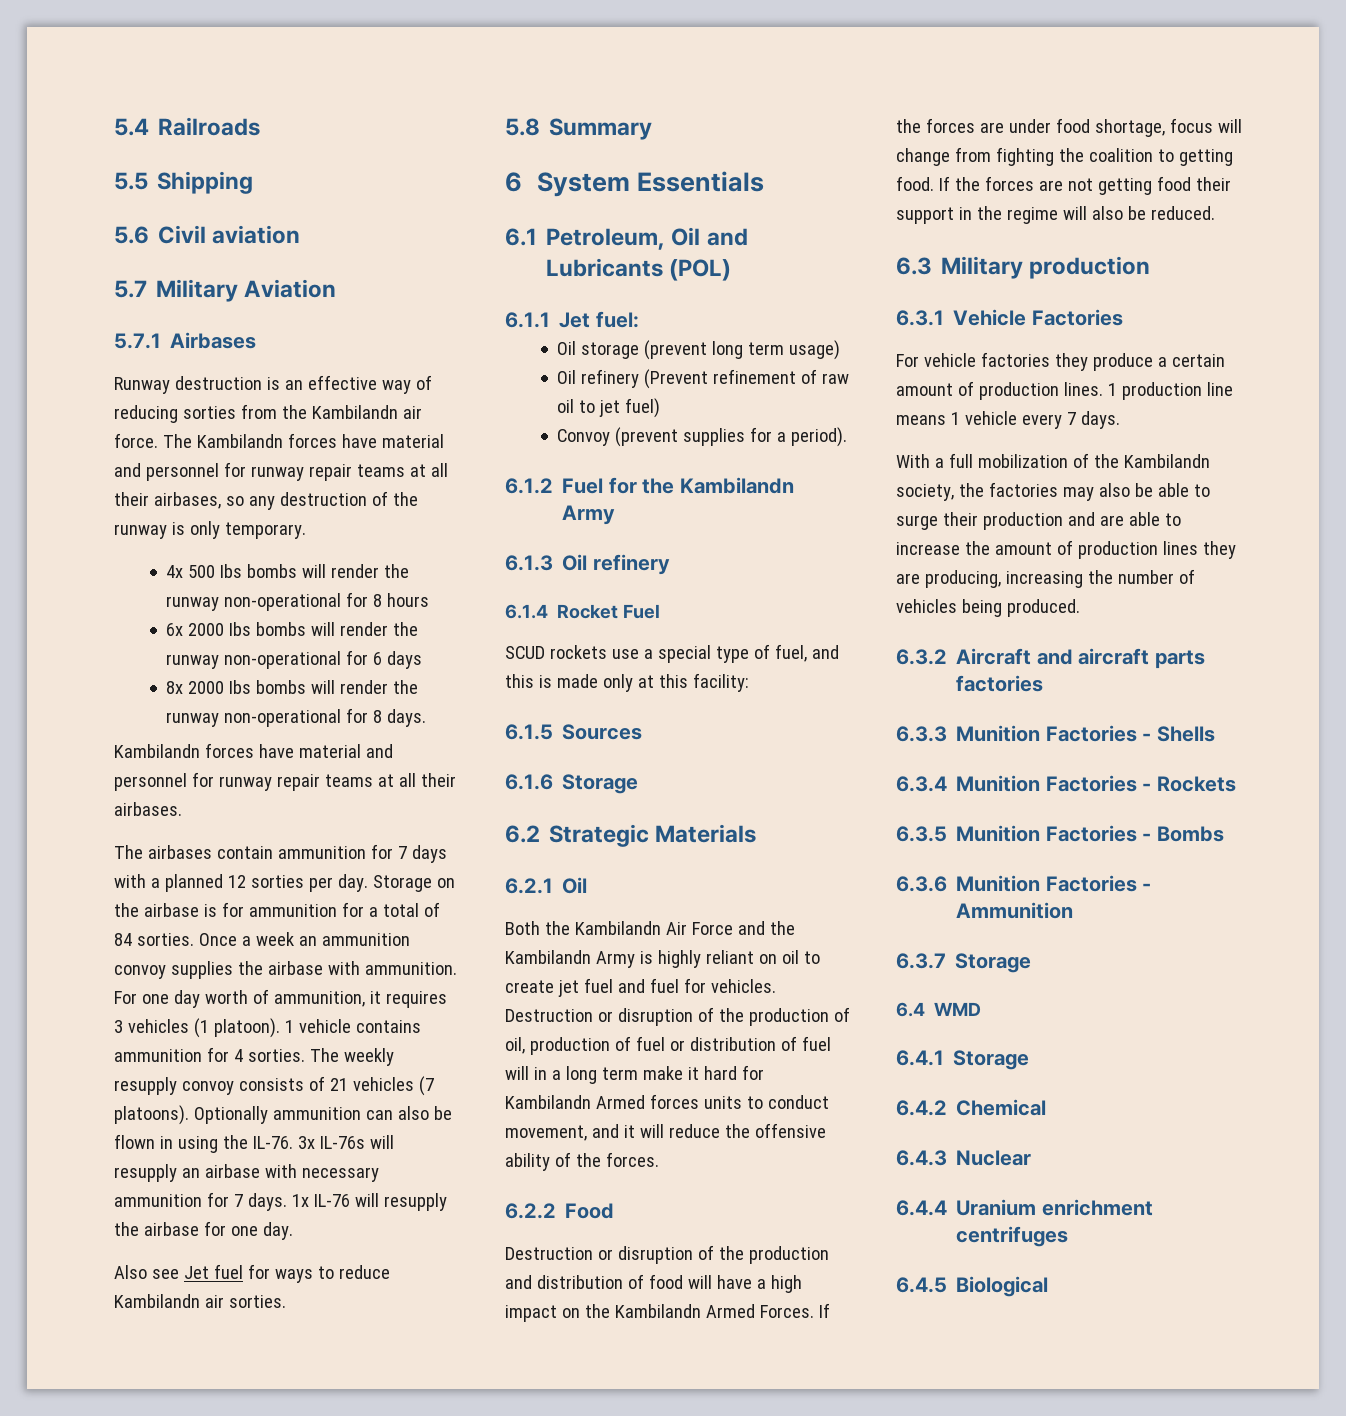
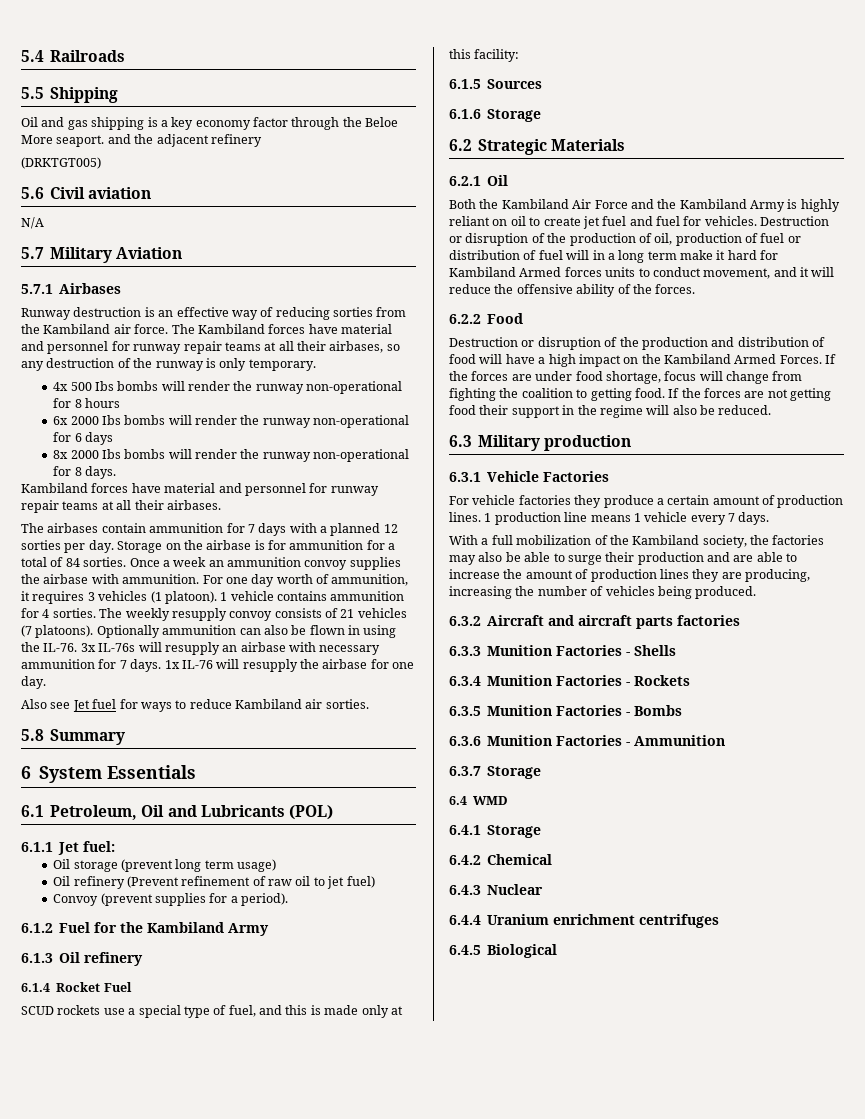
+ Oil and gas shipping is a key economy factor through the Beloe More seaport. and the adjacent refinery
+ (DRKTGT005)
+ N/A
- Runway destruction is an effective way of reducing sorties from the Kambilandn air force.
+ Runway destruction is an effective way of reducing sorties from the Kambiland air force.
- The Kambilandn forces have material and personnel for runway repair teams at all their airbases, so any destruction of the runway is only temporary.
+ The Kambiland forces have material and personnel for runway repair teams at all their airbases, so any destruction of the runway is only temporary.
- Kambilandn forces have material and personnel for runway repair teams at all their airbases.
+ Kambiland forces have material and personnel for runway repair teams at all their airbases.
- Also see Jet fuel for ways to reduce Kambilandn air sorties.
+ Also see Jet fuel for ways to reduce Kambiland air sorties.
- 6.1.2 Fuel for the Kambilandn Army
+ 6.1.2 Fuel for the Kambiland Army
- Both the Kambilandn Air Force and the Kambilandn Army is highly reliant on oil to create jet fuel and fuel for vehicles.
+ Both the Kambiland Air Force and the Kambiland Army is highly reliant on oil to create jet fuel and fuel for vehicles.
- Destruction or disruption of the production of oil, production of fuel or distribution of fuel will in a long term make it hard for Kambilandn Armed forces units to conduct movement, and it will reduce the offensive ability of the forces.
+ Destruction or disruption of the production of oil, production of fuel or distribution of fuel will in a long term make it hard for Kambiland Armed forces units to conduct movement, and it will reduce the offensive ability of the forces.
- Destruction or disruption of the production and distribution of food will have a high impact on the Kambilandn Armed Forces.
+ Destruction or disruption of the production and distribution of food will have a high impact on the Kambiland Armed Forces.
- With a full mobilization of the Kambilandn society, the factories may also be able to surge their production and are able to increase the amount of production lines they are producing, increasing the number of vehicles being produced.
+ With a full mobilization of the Kambiland society, the factories may also be able to surge their production and are able to increase the amount of production lines they are producing, increasing the number of vehicles being produced.

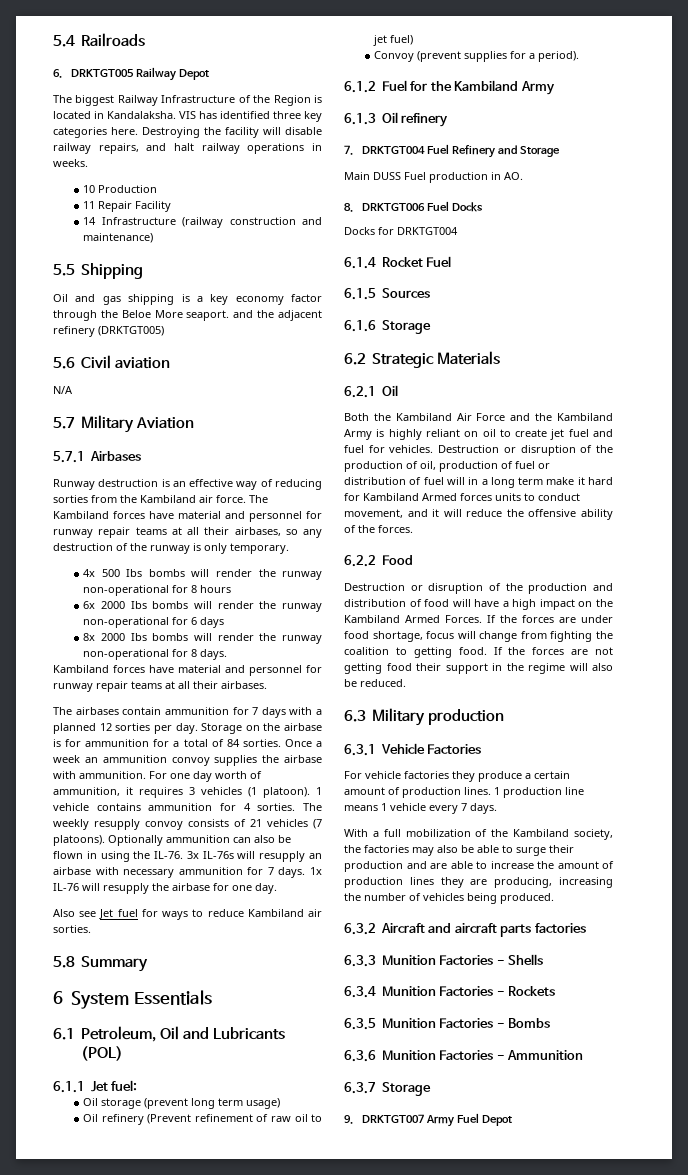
+ 6. DRKTGT005 Railway Depot
+ The biggest Railway Infrastructure of the Region is located in Kandalaksha. VIS has identified three key categories here. Destroying the facility will disable railway repairs, and halt railway operations in weeks.
+ 10 Production
+ 11 Repair Facility
+ 14 Infrastructure (railway construction and maintenance)
- Oil and gas shipping is a key economy factor through the Beloe More seaport. and the adjacent refinery
- (DRKTGT005)
+ Oil and gas shipping is a key economy factor through the Beloe More seaport. and the adjacent refinery (DRKTGT005)
+ 7. DRKTGT004 Fuel Refinery and Storage
+ Main DUSS Fuel production in AO.
+ 8. DRKTGT006 Fuel Docks
+ Docks for DRKTGT004
  6.1.4 Rocket Fuel
- SCUD rockets use a special type of fuel, and this is made only at this facility:
- 6.4 WMD
- 6.4.1 Storage
- 6.4.2 Chemical
- 6.4.3 Nuclear
- 6.4.4 Uranium enrichment centrifuges
- 6.4.5 Biological
+ 9. DRKTGT007 Army Fuel Depot

